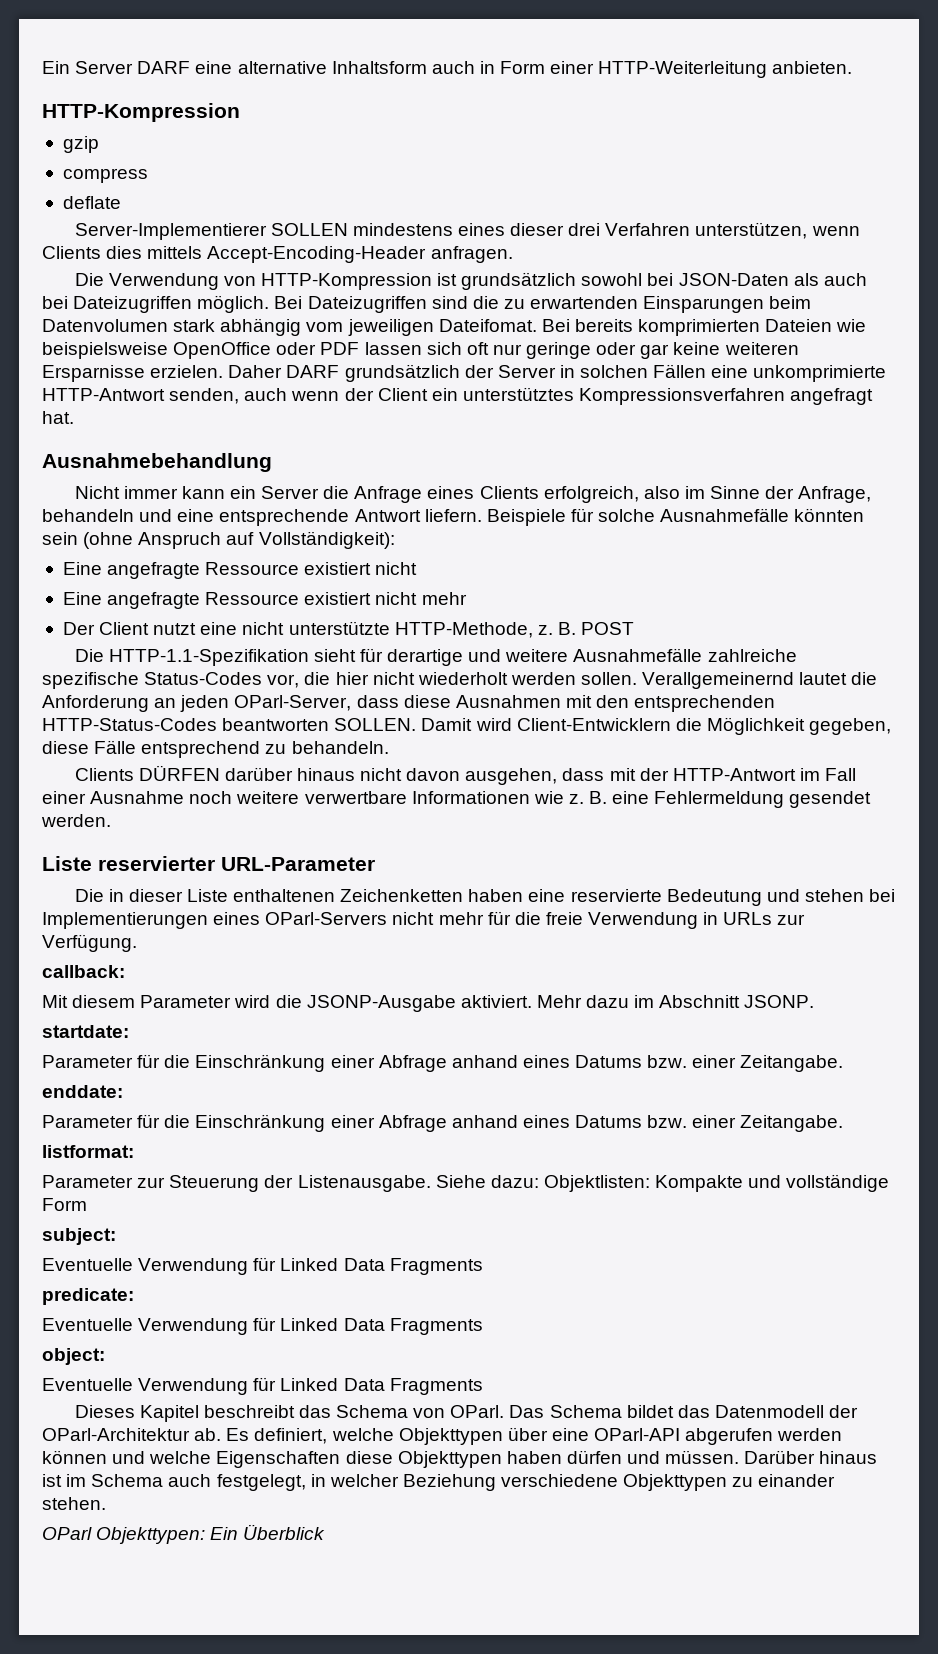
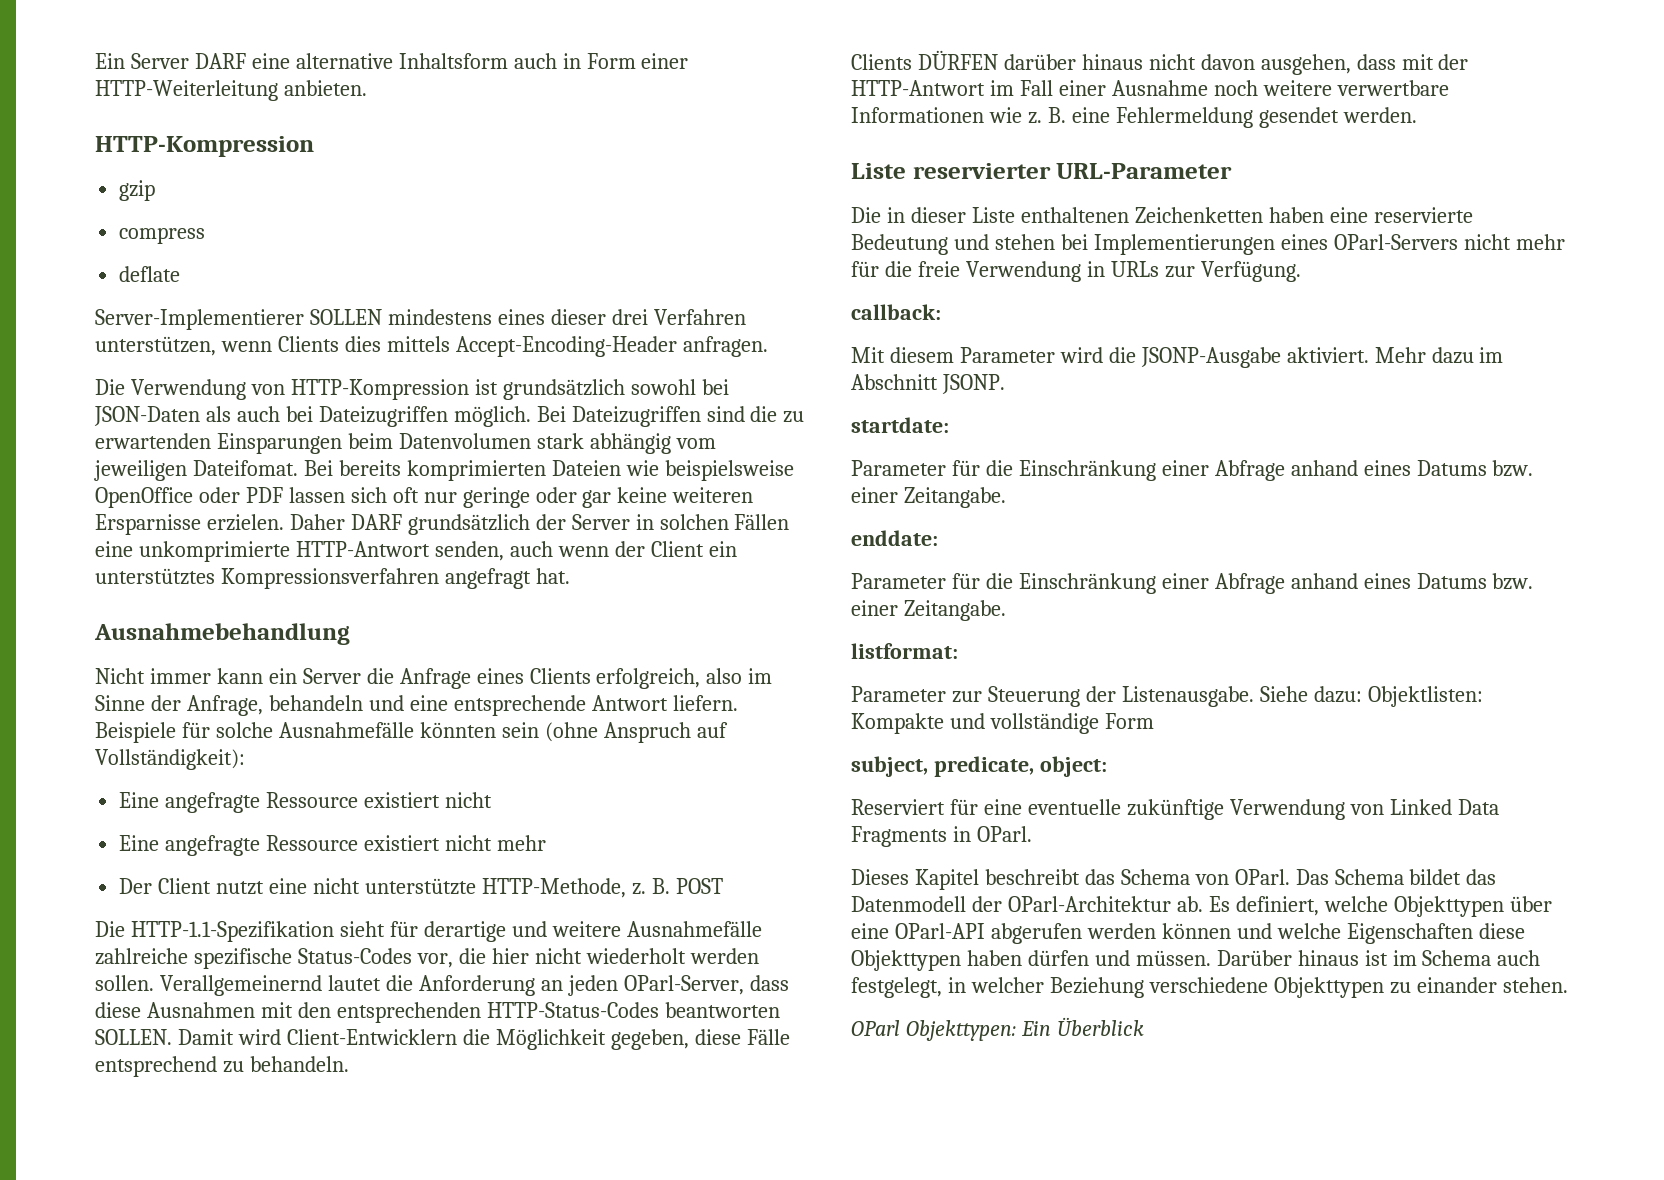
- subject:
- Eventuelle Verwendung für Linked Data Fragments
- predicate:
- Eventuelle Verwendung für Linked Data Fragments
- object:
- Eventuelle Verwendung für Linked Data Fragments
+ subject, predicate, object:
+ Reserviert für eine eventuelle zukünftige Verwendung von Linked Data Fragments in OParl.

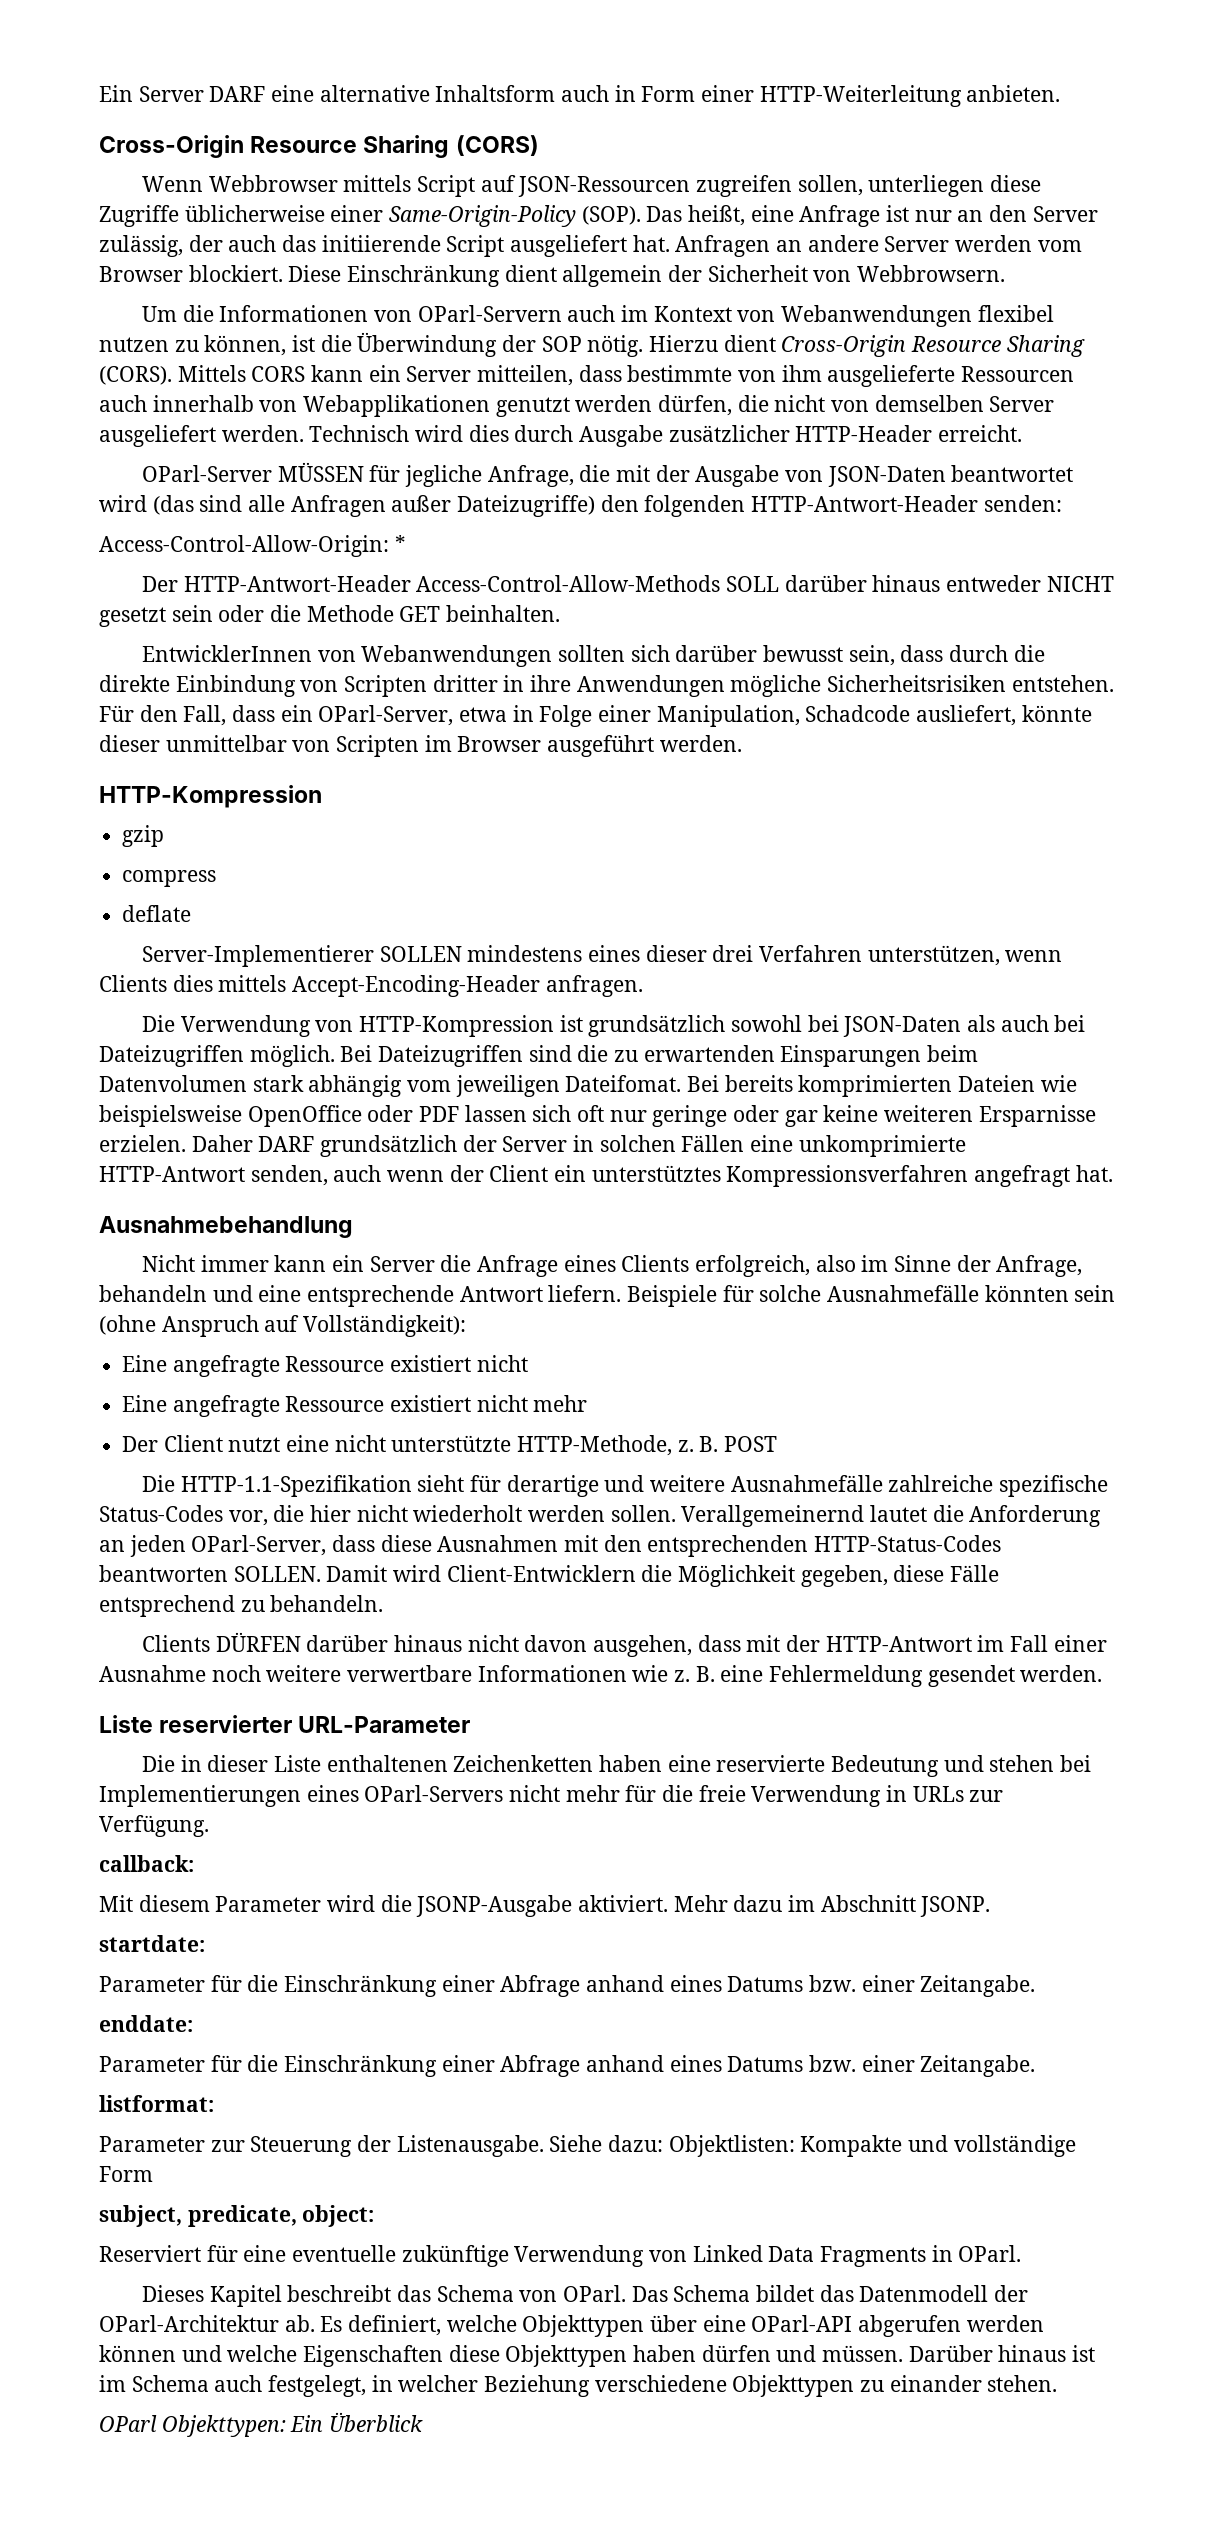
+ Cross-Origin Resource Sharing (CORS)
+ Wenn Webbrowser mittels Script auf JSON-Ressourcen zugreifen sollen, unterliegen diese Zugriffe üblicherweise einer Same-Origin-Policy (SOP). Das heißt, eine Anfrage ist nur an den Server zulässig, der auch das initiierende Script ausgeliefert hat. Anfragen an andere Server werden vom Browser blockiert. Diese Einschränkung dient allgemein der Sicherheit von Webbrowsern.
+ Um die Informationen von OParl-Servern auch im Kontext von Webanwendungen flexibel nutzen zu können, ist die Überwindung der SOP nötig. Hierzu dient Cross-Origin Resource Sharing (CORS). Mittels CORS kann ein Server mitteilen, dass bestimmte von ihm ausgelieferte Ressourcen auch innerhalb von Webapplikationen genutzt werden dürfen, die nicht von demselben Server ausgeliefert werden. Technisch wird dies durch Ausgabe zusätzlicher HTTP-Header erreicht.
+ OParl-Server MÜSSEN für jegliche Anfrage, die mit der Ausgabe von JSON-Daten beantwortet wird (das sind alle Anfragen außer Dateizugriffe) den folgenden HTTP-Antwort-Header senden:
+ Access-Control-Allow-Origin: *
+ Der HTTP-Antwort-Header Access-Control-Allow-Methods SOLL darüber hinaus entweder NICHT gesetzt sein oder die Methode GET beinhalten.
+ EntwicklerInnen von Webanwendungen sollten sich darüber bewusst sein, dass durch die direkte Einbindung von Scripten dritter in ihre Anwendungen mögliche Sicherheitsrisiken entstehen. Für den Fall, dass ein OParl-Server, etwa in Folge einer Manipulation, Schadcode ausliefert, könnte dieser unmittelbar von Scripten im Browser ausgeführt werden.

